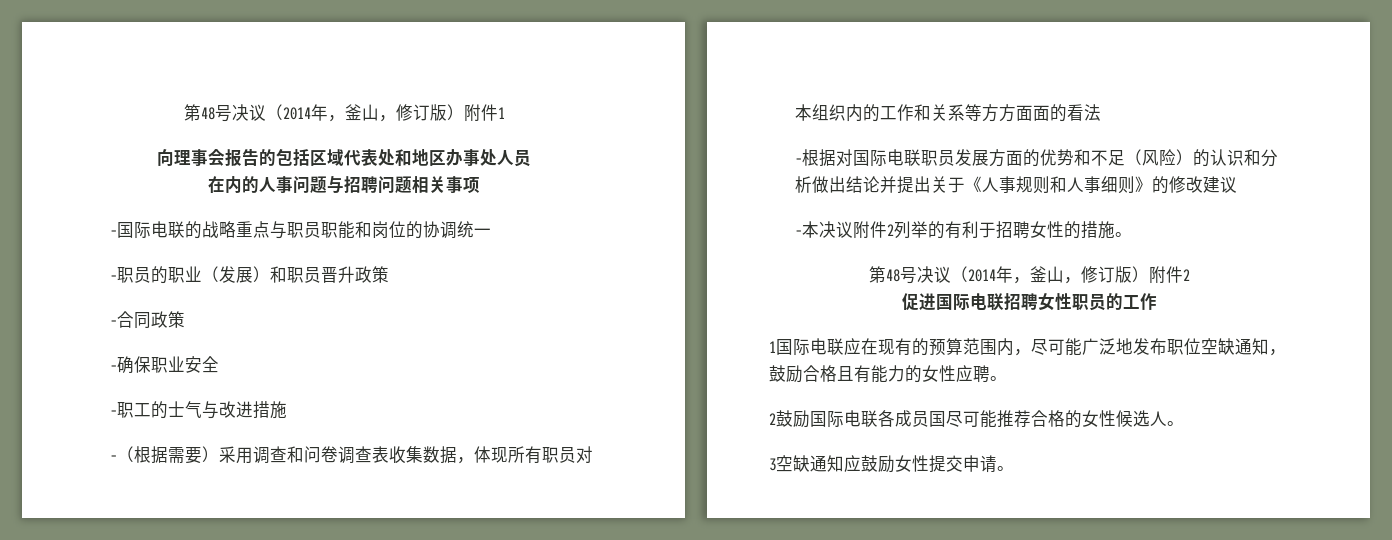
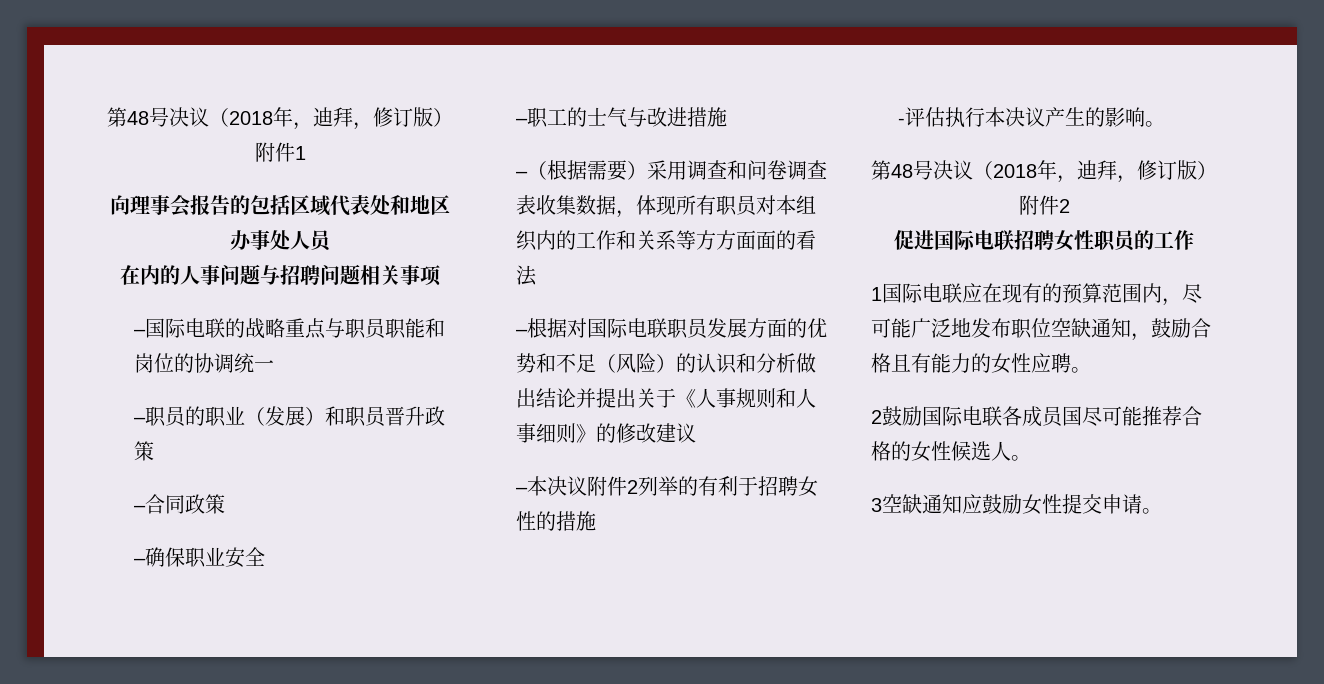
- 第48号决议（2014年，釜山，修订版）附件1
+ 第48号决议（2018年，迪拜，修订版）附件1
- –本决议附件2列举的有利于招聘女性的措施。
+ –本决议附件2列举的有利于招聘女性的措施
+ -评估执行本决议产生的影响。
- 第48号决议（2014年，釜山，修订版）附件2
+ 第48号决议（2018年，迪拜，修订版）附件2

